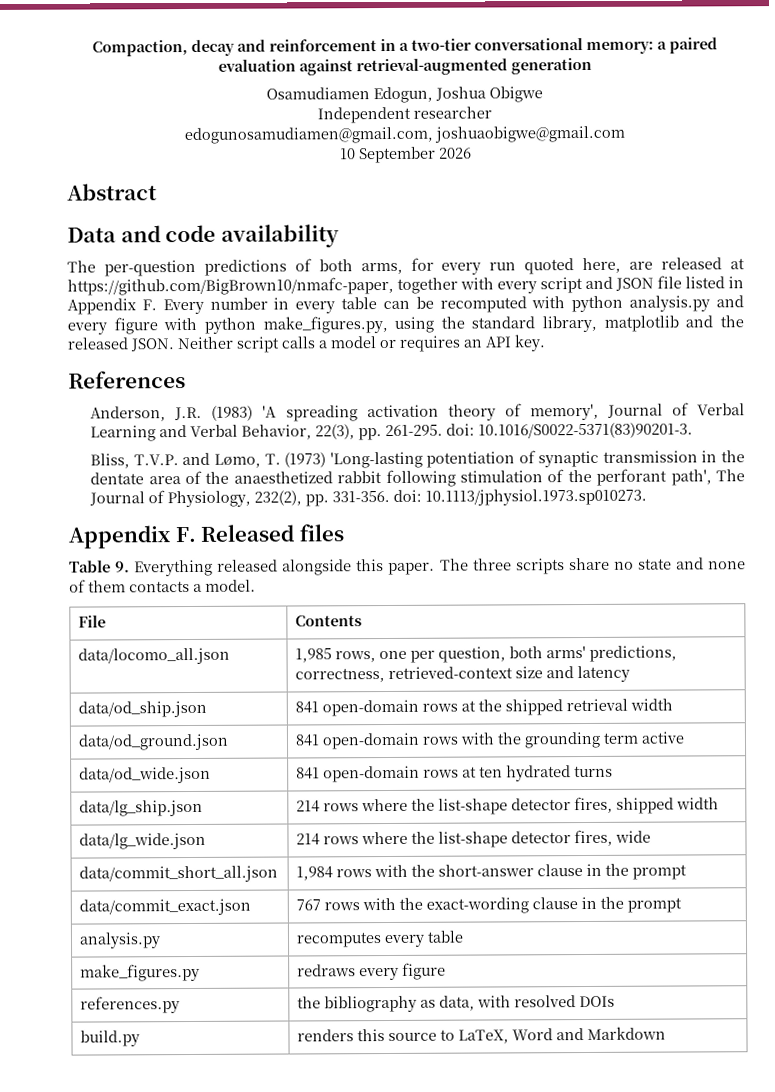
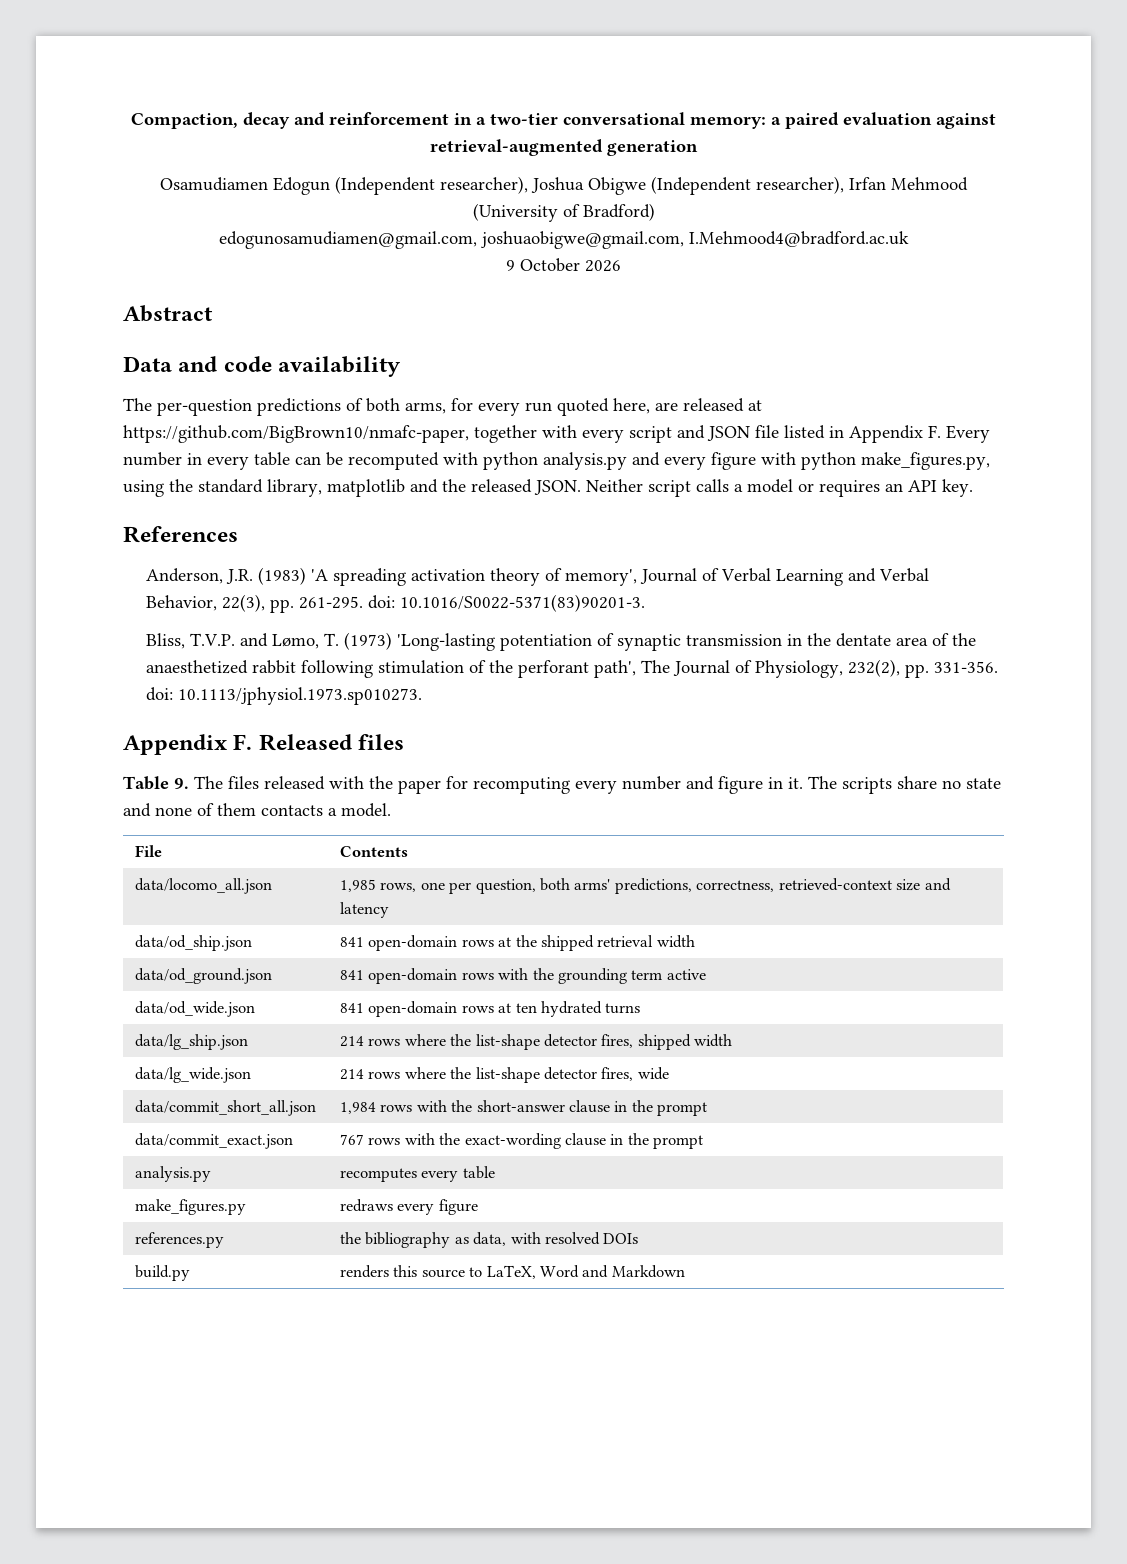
- Osamudiamen Edogun, Joshua Obigwe
- Independent researcher
- edogunosamudiamen@gmail.com, joshuaobigwe@gmail.com
- 10 September 2026
+ Osamudiamen Edogun (Independent researcher), Joshua Obigwe (Independent researcher), Irfan Mehmood (University of Bradford)
+ edogunosamudiamen@gmail.com, joshuaobigwe@gmail.com, I.Mehmood4@bradford.ac.uk
+ 9 October 2026
- Table 9. Everything released alongside this paper. The three scripts share no state and none of them contacts a model.
+ Table 9. The files released with the paper for recomputing every number and figure in it. The scripts share no state and none of them contacts a model.

